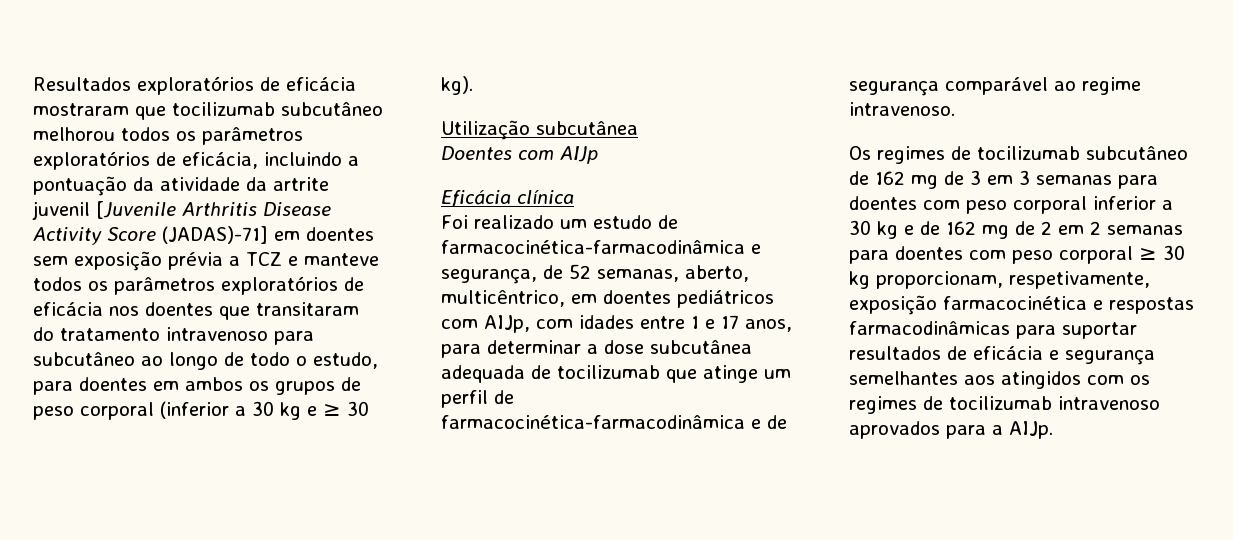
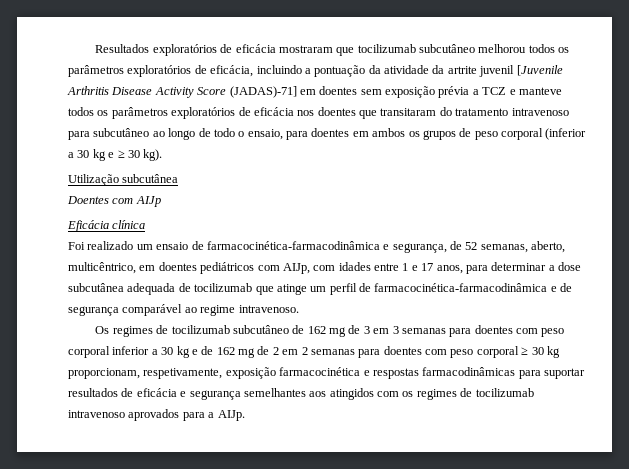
- Resultados exploratórios de eficácia mostraram que tocilizumab subcutâneo melhorou todos os parâmetros exploratórios de eficácia, incluindo a pontuação da atividade da artrite juvenil [Juvenile Arthritis Disease Activity Score (JADAS)-71] em doentes sem exposição prévia a TCZ e manteve todos os parâmetros exploratórios de eficácia nos doentes que transitaram do tratamento intravenoso para subcutâneo ao longo de todo o estudo, para doentes em ambos os grupos de peso corporal (inferior a 30 kg e ≥ 30 kg).
+ Resultados exploratórios de eficácia mostraram que tocilizumab subcutâneo melhorou todos os parâmetros exploratórios de eficácia, incluindo a pontuação da atividade da artrite juvenil [Juvenile Arthritis Disease Activity Score (JADAS)-71] em doentes sem exposição prévia a TCZ e manteve todos os parâmetros exploratórios de eficácia nos doentes que transitaram do tratamento intravenoso para subcutâneo ao longo de todo o ensaio, para doentes em ambos os grupos de peso corporal (inferior a 30 kg e ≥ 30 kg).
- Foi realizado um estudo de farmacocinética-farmacodinâmica e segurança, de 52 semanas, aberto, multicêntrico, em doentes pediátricos com AIJp, com idades entre 1 e 17 anos, para determinar a dose subcutânea adequada de tocilizumab que atinge um perfil de farmacocinética-farmacodinâmica e de segurança comparável ao regime intravenoso.
+ Foi realizado um ensaio de farmacocinética-farmacodinâmica e segurança, de 52 semanas, aberto, multicêntrico, em doentes pediátricos com AIJp, com idades entre 1 e 17 anos, para determinar a dose subcutânea adequada de tocilizumab que atinge um perfil de farmacocinética-farmacodinâmica e de segurança comparável ao regime intravenoso.

